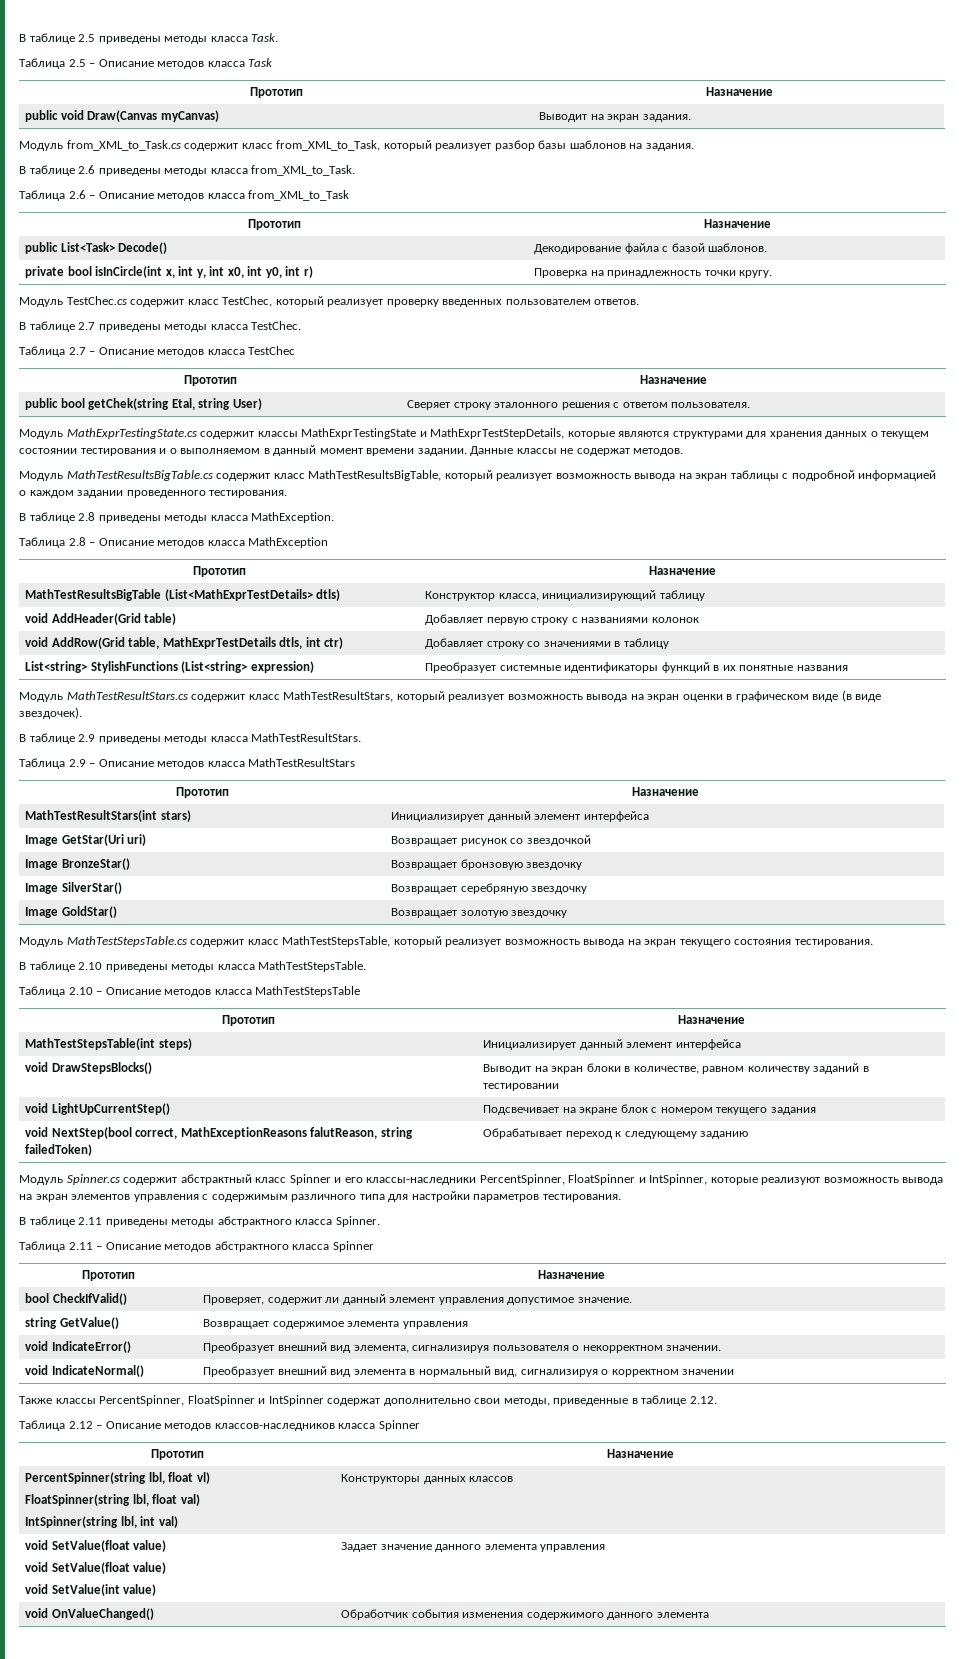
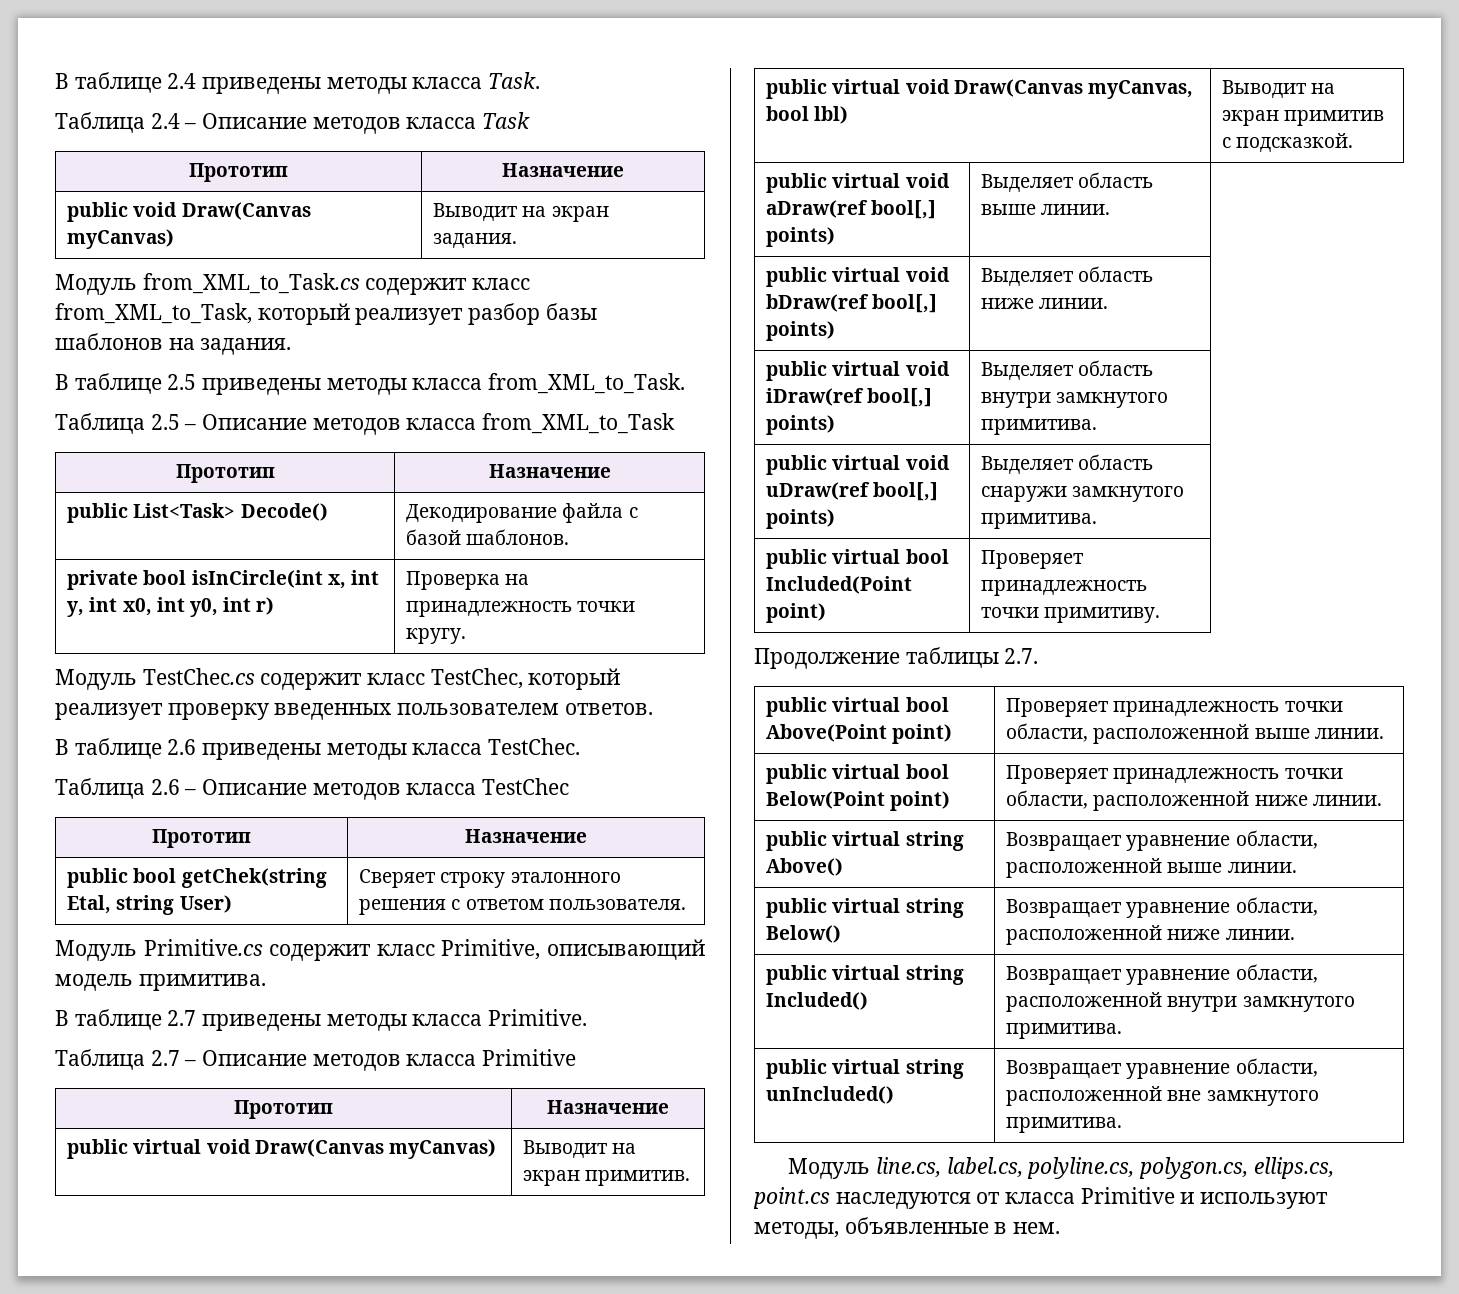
- В таблице 2.5 приведены методы класса Task.
+ В таблице 2.4 приведены методы класса Task.
- Таблица 2.5 – Описание методов класса Task
+ Таблица 2.4 – Описание методов класса Task
- В таблице 2.6 приведены методы класса from_XML_to_Task.
+ В таблице 2.5 приведены методы класса from_XML_to_Task.
- Таблица 2.6 – Описание методов класса from_XML_to_Task
+ Таблица 2.5 – Описание методов класса from_XML_to_Task
- В таблице 2.7 приведены методы класса TestChec.
+ В таблице 2.6 приведены методы класса TestChec.
- Таблица 2.7 – Описание методов класса TestChec
+ Таблица 2.6 – Описание методов класса TestChec
- Модуль MathExprTestingState.cs содержит классы MathExprTestingState и MathExprTestStepDetails, которые являются структурами для хранения данных о текущем состоянии тестирования и о выполняемом в данный момент времени задании. Данные классы не содержат методов.
- Модуль MathTestResultsBigTable.cs содержит класс MathTestResultsBigTable, который реализует возможность вывода на экран таблицы с подробной информацией о каждом задании проведенного тестирования.
- В таблице 2.8 приведены методы класса MathException.
- Таблица 2.8 – Описание методов класса MathException
+ Модуль Primitive.cs содержит класс Primitive, описывающий модель примитива.
+ В таблице 2.7 приведены методы класса Primitive.
+ Таблица 2.7 – Описание методов класса Primitive
  Прототип | Назначение
- MathTestResultsBigTable (List<MathExprTestDetails> dtls) | Конструктор класса, инициализирующий таблицу
- void AddHeader(Grid table) | Добавляет первую строку с названиями колонок
- void AddRow(Grid table, MathExprTestDetails dtls, int ctr) | Добавляет строку со значениями в таблицу
- List<string> StylishFunctions (List<string> expression) | Преобразует системные идентификаторы функций в их понятные названия
- Модуль MathTestResultStars.cs содержит класс MathTestResultStars, который реализует возможность вывода на экран оценки в графическом виде (в виде звездочек).
- В таблице 2.9 приведены методы класса MathTestResultStars.
- Таблица 2.9 – Описание методов класса MathTestResultStars
- Прототип | Назначение
- MathTestResultStars(int stars) | Инициализирует данный элемент интерфейса
- Image GetStar(Uri uri) | Возвращает рисунок со звездочкой
- Image BronzeStar() | Возвращает бронзовую звездочку
- Image SilverStar() | Возвращает серебряную звездочку
- Image GoldStar() | Возвращает золотую звездочку
- Модуль MathTestStepsTable.cs содержит класс MathTestStepsTable, который реализует возможность вывода на экран текущего состояния тестирования.
- В таблице 2.10 приведены методы класса MathTestStepsTable.
- Таблица 2.10 – Описание методов класса MathTestStepsTable
- Прототип | Назначение
- MathTestStepsTable(int steps) | Инициализирует данный элемент интерфейса
- void DrawStepsBlocks() | Выводит на экран блоки в количестве, равном количеству заданий в тестировании
- void LightUpCurrentStep() | Подсвечивает на экране блок с номером текущего задания
- void NextStep(bool correct, MathExceptionReasons falutReason, string failedToken) | Обрабатывает переход к следующему заданию
- Модуль Spinner.cs содержит абстрактный класс Spinner и его классы-наследники PercentSpinner, FloatSpinner и IntSpinner, которые реализуют возможность вывода на экран элементов управления с содержимым различного типа для настройки параметров тестирования.
- В таблице 2.11 приведены методы абстрактного класса Spinner.
- Таблица 2.11 – Описание методов абстрактного класса Spinner
- Прототип | Назначение
- bool CheckIfValid() | Проверяет, содержит ли данный элемент управления допустимое значение.
- string GetValue() | Возвращает содержимое элемента управления
- void IndicateError() | Преобразует внешний вид элемента, сигнализируя пользователя о некорректном значении.
- void IndicateNormal() | Преобразует внешний вид элемента в нормальный вид, сигнализируя о корректном значении
- Также классы PercentSpinner, FloatSpinner и IntSpinner содержат дополнительно свои методы, приведенные в таблице 2.12.
- Таблица 2.12 – Описание методов классов-наследников класса Spinner
- Прототип | Назначение
- PercentSpinner(string lbl, float vl)
- FloatSpinner(string lbl, float val)
- IntSpinner(string lbl, int val) | Конструкторы данных классов
- void SetValue(float value)
- void SetValue(float value)
- void SetValue(int value) | Задает значение данного элемента управления
- void OnValueChanged() | Обработчик события изменения содержимого данного элемента
+ public virtual void Draw(Canvas myCanvas) | Выводит на экран примитив.
+ public virtual void Draw(Canvas myCanvas, bool lbl) | Выводит на экран примитив с подсказкой.
+ public virtual void aDraw(ref bool[,] points) | Выделяет область выше линии.
+ public virtual void bDraw(ref bool[,] points) | Выделяет область ниже линии.
+ public virtual void iDraw(ref bool[,] points) | Выделяет область внутри замкнутого примитива.
+ public virtual void uDraw(ref bool[,] points) | Выделяет область снаружи замкнутого примитива.
+ public virtual bool Included(Point point) | Проверяет принадлежность точки примитиву.
+ Продолжение таблицы 2.7.
+ public virtual bool Above(Point point) | Проверяет принадлежность точки области, расположенной выше линии.
+ public virtual bool Below(Point point) | Проверяет принадлежность точки области, расположенной ниже линии.
+ public virtual string Above() | Возвращает уравнение области, расположенной выше линии.
+ public virtual string Below() | Возвращает уравнение области, расположенной ниже линии.
+ public virtual string Included() | Возвращает уравнение области, расположенной внутри замкнутого примитива.
+ public virtual string unIncluded() | Возвращает уравнение области, расположенной вне замкнутого примитива.
+ Модуль line.cs, label.cs, polyline.cs, polygon.cs, ellips.cs, point.cs наследуются от класса Primitive и используют методы, объявленные в нем.

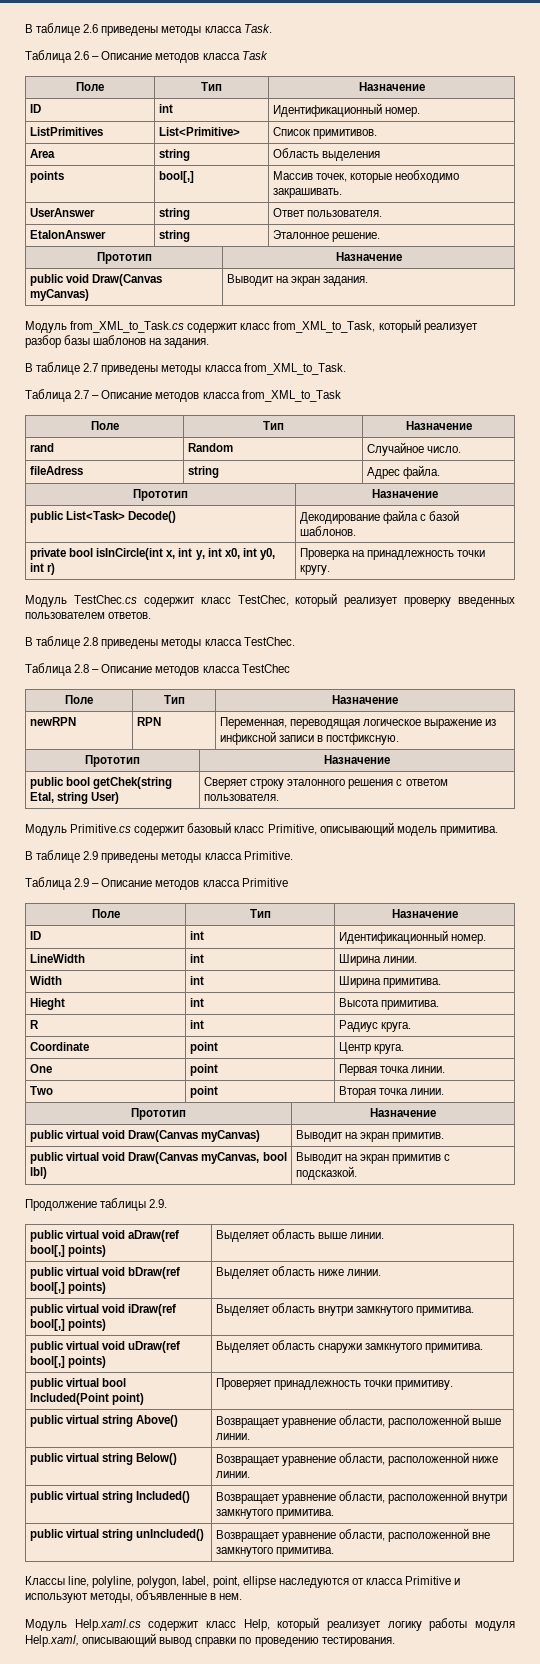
- В таблице 2.4 приведены методы класса Task.
+ В таблице 2.6 приведены методы класса Task.
- Таблица 2.4 – Описание методов класса Task
+ Таблица 2.6 – Описание методов класса Task
+ Поле | Тип | Назначение
+ ID | int | Идентификационный номер.
+ ListPrimitives | List<Primitive> | Список примитивов.
+ Area | string | Область выделения
+ points | bool[,] | Массив точек, которые необходимо закрашивать.
+ UserAnswer | string | Ответ пользователя.
+ EtalonAnswer | string | Эталонное решение.
- В таблице 2.5 приведены методы класса from_XML_to_Task.
+ В таблице 2.7 приведены методы класса from_XML_to_Task.
- Таблица 2.5 – Описание методов класса from_XML_to_Task
+ Таблица 2.7 – Описание методов класса from_XML_to_Task
+ Поле | Тип | Назначение
+ rand | Random | Случайное число.
+ fileAdress | string | Адрес файла.
- В таблице 2.6 приведены методы класса TestChec.
+ В таблице 2.8 приведены методы класса TestChec.
- Таблица 2.6 – Описание методов класса TestChec
+ Таблица 2.8 – Описание методов класса TestChec
+ Поле | Тип | Назначение
+ newRPN | RPN | Переменная, переводящая логическое выражение из инфиксной записи в постфиксную.
- Модуль Primitive.cs содержит класс Primitive, описывающий модель примитива.
+ Модуль Primitive.cs содержит базовый класс Primitive, описывающий модель примитива.
- В таблице 2.7 приведены методы класса Primitive.
+ В таблице 2.9 приведены методы класса Primitive.
- Таблица 2.7 – Описание методов класса Primitive
+ Таблица 2.9 – Описание методов класса Primitive
+ Поле | Тип | Назначение
+ ID | int | Идентификационный номер.
+ LineWidth | int | Ширина линии.
+ Width | int | Ширина примитива.
+ Hieght | int | Высота примитива.
+ R | int | Радиус круга.
+ Coordinate | point | Центр круга.
+ One | point | Первая точка линии.
+ Two | point | Вторая точка линии.
+ Продолжение таблицы 2.9.
- Продолжение таблицы 2.7.
- public virtual bool Above(Point point) | Проверяет принадлежность точки области, расположенной выше линии.
- public virtual bool Below(Point point) | Проверяет принадлежность точки области, расположенной ниже линии.
- Модуль line.cs, label.cs, polyline.cs, polygon.cs, ellips.cs, point.cs наследуются от класса Primitive и используют методы, объявленные в нем.
+ Классы line, polyline, polygon, label, point, ellipse наследуются от класса Primitive и используют методы, объявленные в нем.
+ Модуль Help.xaml.cs содержит класс Help, который реализует логику работы модуля Help.xaml, описывающий вывод справки по проведению тестирования.

